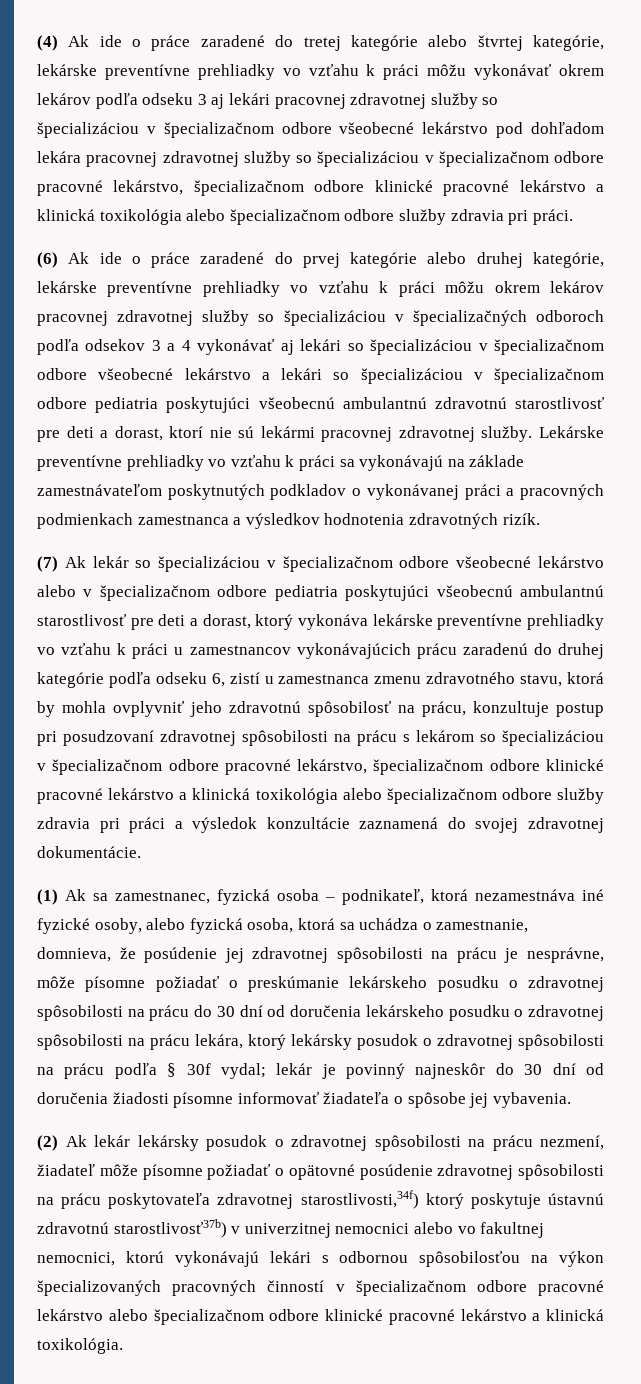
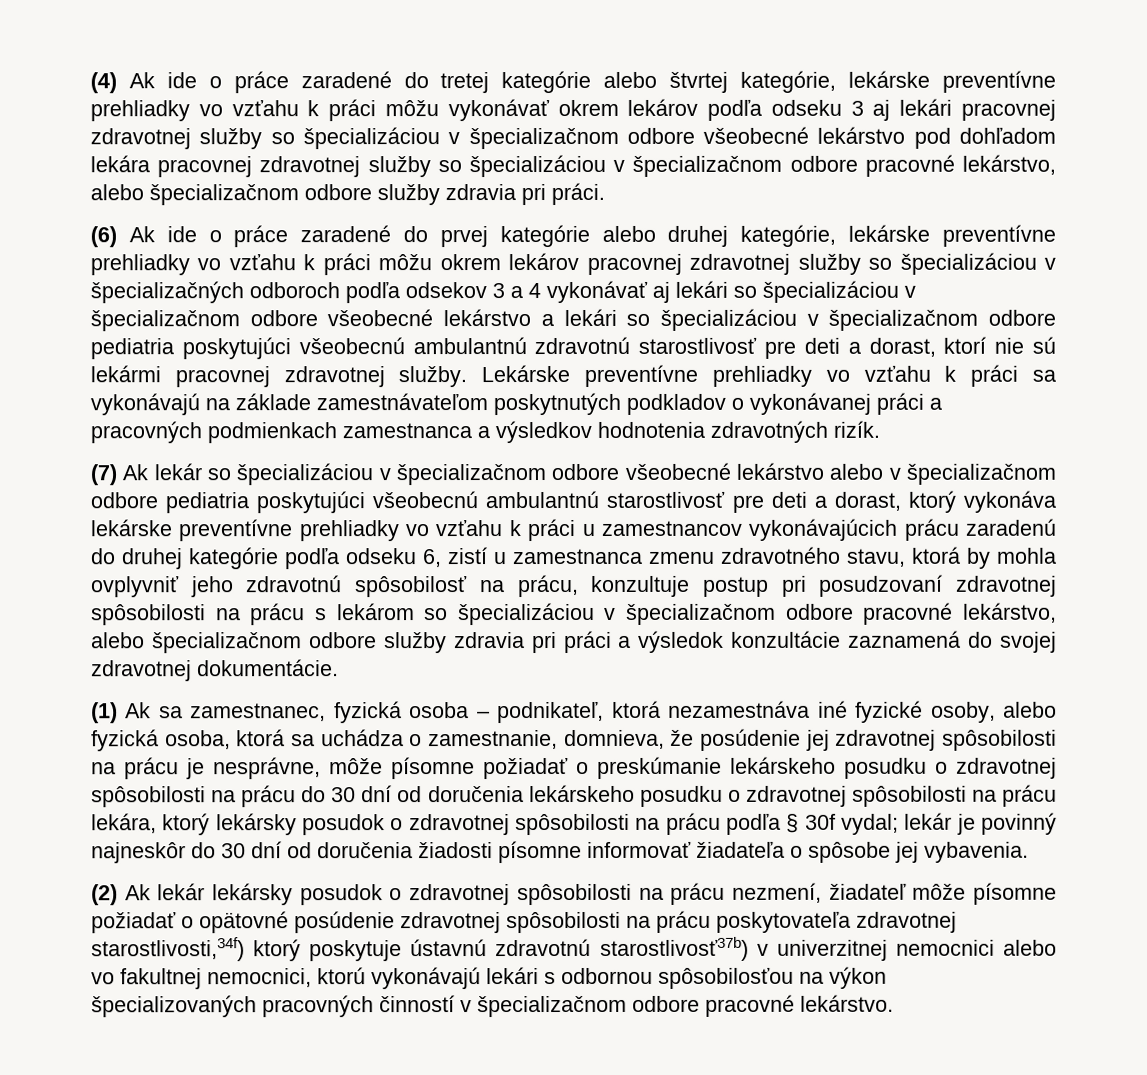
- (4) Ak ide o práce zaradené do tretej kategórie alebo štvrtej kategórie, lekárske preventívne prehliadky vo vzťahu k práci môžu vykonávať okrem lekárov podľa odseku 3 aj lekári pracovnej zdravotnej služby so špecializáciou v špecializačnom odbore všeobecné lekárstvo pod dohľadom lekára pracovnej zdravotnej služby so špecializáciou v špecializačnom odbore pracovné lekárstvo, špecializačnom odbore klinické pracovné lekárstvo a klinická toxikológia alebo špecializačnom odbore služby zdravia pri práci.
+ (4) Ak ide o práce zaradené do tretej kategórie alebo štvrtej kategórie, lekárske preventívne prehliadky vo vzťahu k práci môžu vykonávať okrem lekárov podľa odseku 3 aj lekári pracovnej zdravotnej služby so špecializáciou v špecializačnom odbore všeobecné lekárstvo pod dohľadom lekára pracovnej zdravotnej služby so špecializáciou v špecializačnom odbore pracovné lekárstvo, alebo špecializačnom odbore služby zdravia pri práci.
- (7) Ak lekár so špecializáciou v špecializačnom odbore všeobecné lekárstvo alebo v špecializačnom odbore pediatria poskytujúci všeobecnú ambulantnú starostlivosť pre deti a dorast, ktorý vykonáva lekárske preventívne prehliadky vo vzťahu k práci u zamestnancov vykonávajúcich prácu zaradenú do druhej kategórie podľa odseku 6, zistí u zamestnanca zmenu zdravotného stavu, ktorá by mohla ovplyvniť jeho zdravotnú spôsobilosť na prácu, konzultuje postup pri posudzovaní zdravotnej spôsobilosti na prácu s lekárom so špecializáciou v špecializačnom odbore pracovné lekárstvo, špecializačnom odbore klinické pracovné lekárstvo a klinická toxikológia alebo špecializačnom odbore služby zdravia pri práci a výsledok konzultácie zaznamená do svojej zdravotnej dokumentácie.
+ (7) Ak lekár so špecializáciou v špecializačnom odbore všeobecné lekárstvo alebo v špecializačnom odbore pediatria poskytujúci všeobecnú ambulantnú starostlivosť pre deti a dorast, ktorý vykonáva lekárske preventívne prehliadky vo vzťahu k práci u zamestnancov vykonávajúcich prácu zaradenú do druhej kategórie podľa odseku 6, zistí u zamestnanca zmenu zdravotného stavu, ktorá by mohla ovplyvniť jeho zdravotnú spôsobilosť na prácu, konzultuje postup pri posudzovaní zdravotnej spôsobilosti na prácu s lekárom so špecializáciou v špecializačnom odbore pracovné lekárstvo, alebo špecializačnom odbore služby zdravia pri práci a výsledok konzultácie zaznamená do svojej zdravotnej dokumentácie.
- (2) Ak lekár lekársky posudok o zdravotnej spôsobilosti na prácu nezmení, žiadateľ môže písomne požiadať o opätovné posúdenie zdravotnej spôsobilosti na prácu poskytovateľa zdravotnej starostlivosti,34f) ktorý poskytuje ústavnú zdravotnú starostlivosť37b) v univerzitnej nemocnici alebo vo fakultnej nemocnici, ktorú vykonávajú lekári s odbornou spôsobilosťou na výkon špecializovaných pracovných činností v špecializačnom odbore pracovné lekárstvo alebo špecializačnom odbore klinické pracovné lekárstvo a klinická toxikológia.
+ (2) Ak lekár lekársky posudok o zdravotnej spôsobilosti na prácu nezmení, žiadateľ môže písomne požiadať o opätovné posúdenie zdravotnej spôsobilosti na prácu poskytovateľa zdravotnej starostlivosti,34f) ktorý poskytuje ústavnú zdravotnú starostlivosť37b) v univerzitnej nemocnici alebo vo fakultnej nemocnici, ktorú vykonávajú lekári s odbornou spôsobilosťou na výkon špecializovaných pracovných činností v špecializačnom odbore pracovné lekárstvo.

